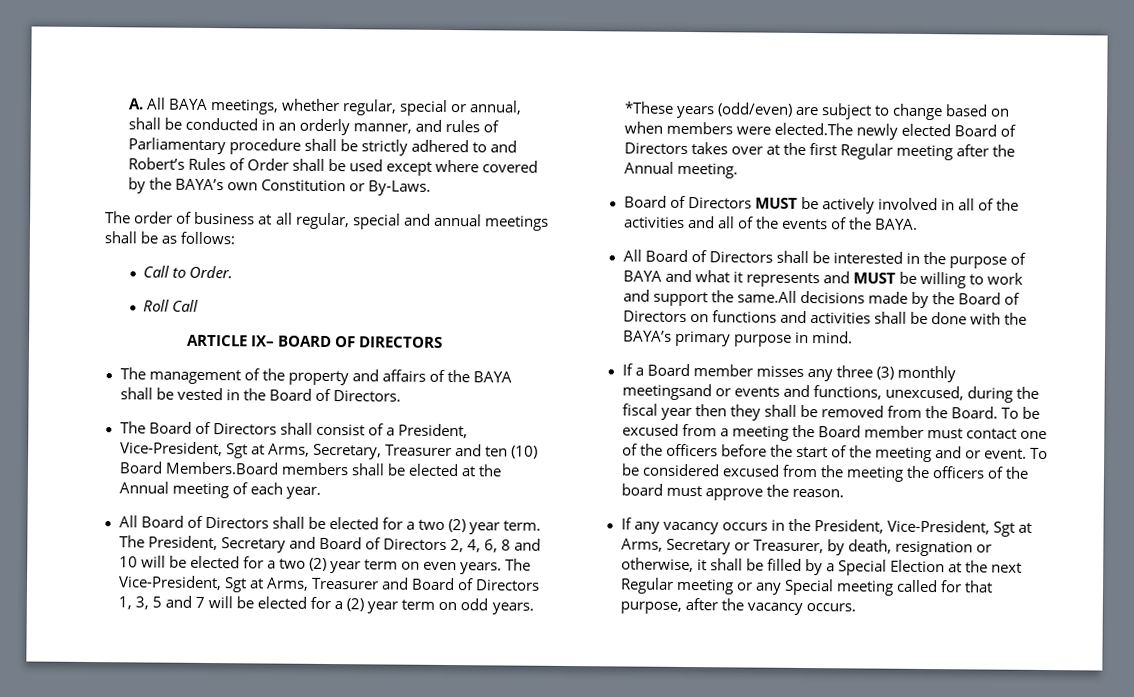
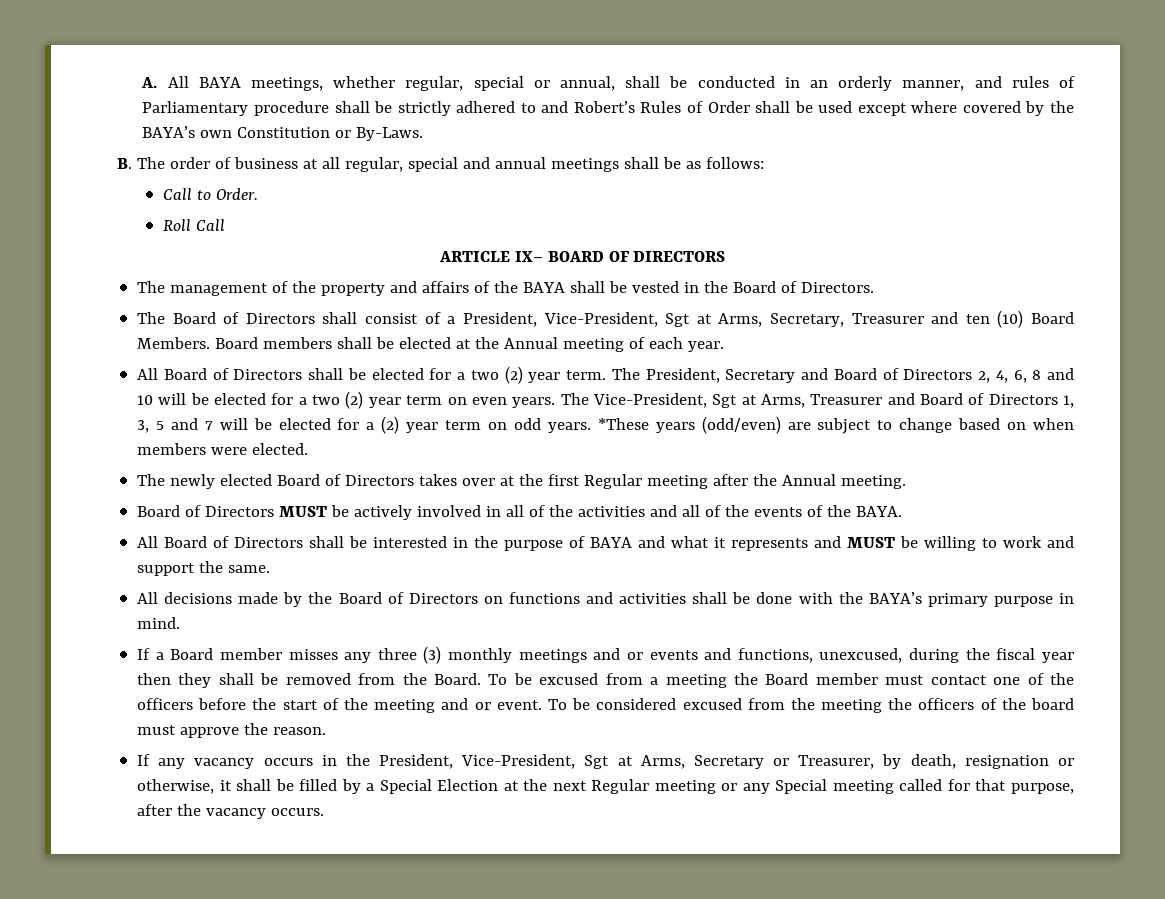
- The order of business at all regular, special and annual meetings shall be as follows:
+ B. The order of business at all regular, special and annual meetings shall be as follows:
- The Board of Directors shall consist of a President, Vice-President, Sgt at Arms, Secretary, Treasurer and ten (10) Board Members.Board members shall be elected at the Annual meeting of each year.
+ The Board of Directors shall consist of a President, Vice-President, Sgt at Arms, Secretary, Treasurer and ten (10) Board Members. Board members shall be elected at the Annual meeting of each year.
- *These years (odd/even) are subject to change based on when members were elected.The newly elected Board of Directors takes over at the first Regular meeting after the Annual meeting.
+ *These years (odd/even) are subject to change based on when members were elected.
+ The newly elected Board of Directors takes over at the first Regular meeting after the Annual meeting.
- All Board of Directors shall be interested in the purpose of BAYA and what it represents and MUST be willing to work and support the same.All decisions made by the Board of Directors on functions and activities shall be done with the BAYA’s primary purpose in mind.
+ All Board of Directors shall be interested in the purpose of BAYA and what it represents and MUST be willing to work and support the same.
+ All decisions made by the Board of Directors on functions and activities shall be done with the BAYA’s primary purpose in mind.
- If a Board member misses any three (3) monthly meetingsand or events and functions, unexcused, during the fiscal year then they shall be removed from the Board.
+ If a Board member misses any three (3) monthly meetings and or events and functions, unexcused, during the fiscal year then they shall be removed from the Board.

